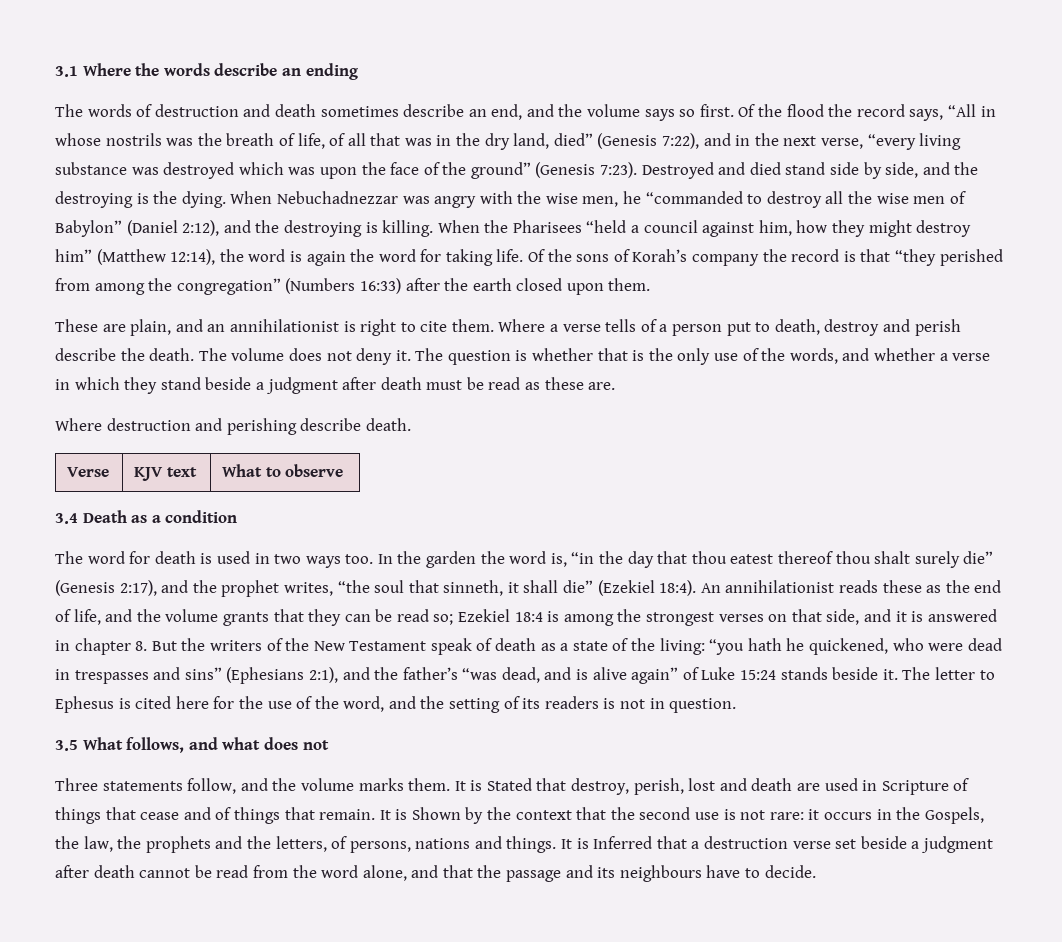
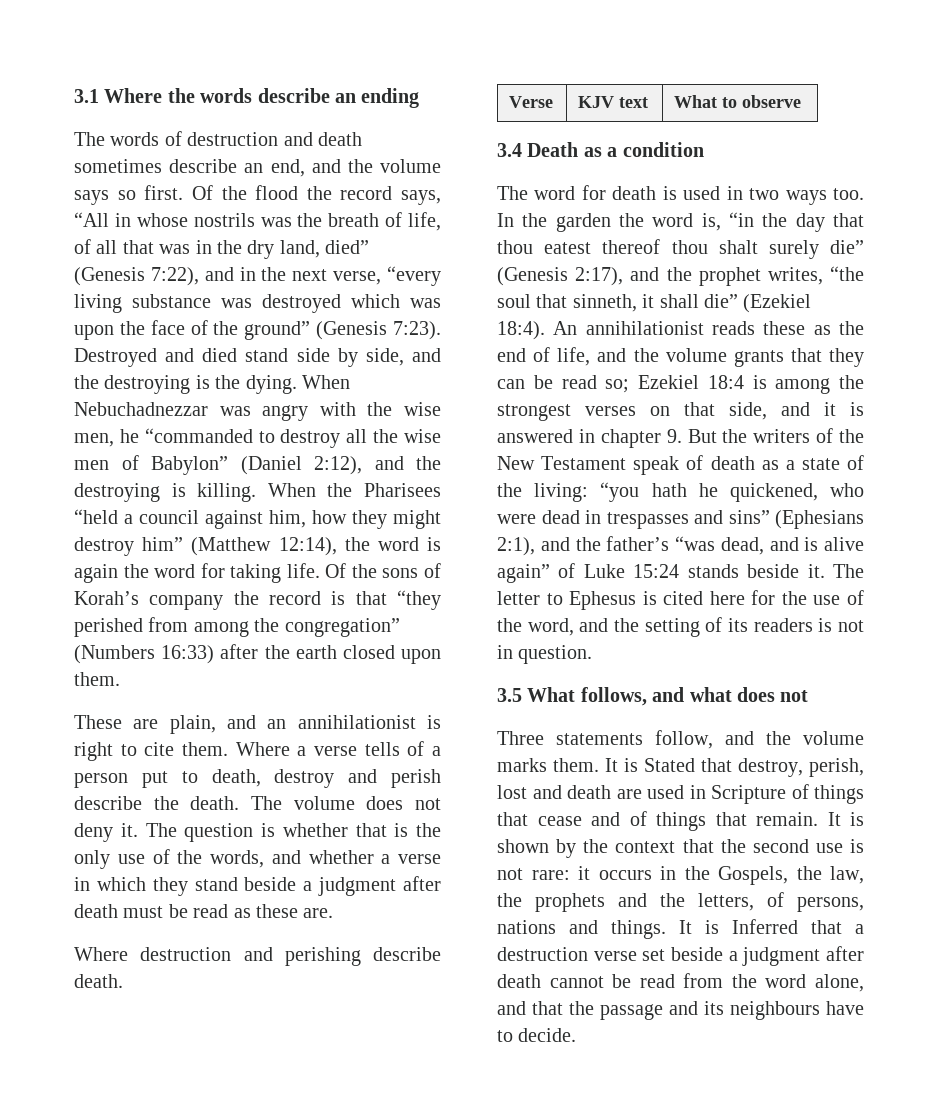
- Ezekiel 18:4 is among the strongest verses on that side, and it is answered in chapter 8. But the writers of the New Testament speak of death as a state of the living:
+ Ezekiel 18:4 is among the strongest verses on that side, and it is answered in chapter 9. But the writers of the New Testament speak of death as a state of the living:
- It is Shown by the context that the second use is not rare: it occurs in the Gospels, the law, the prophets and the letters, of persons, nations and things.
+ It is shown by the context that the second use is not rare: it occurs in the Gospels, the law, the prophets and the letters, of persons, nations and things.

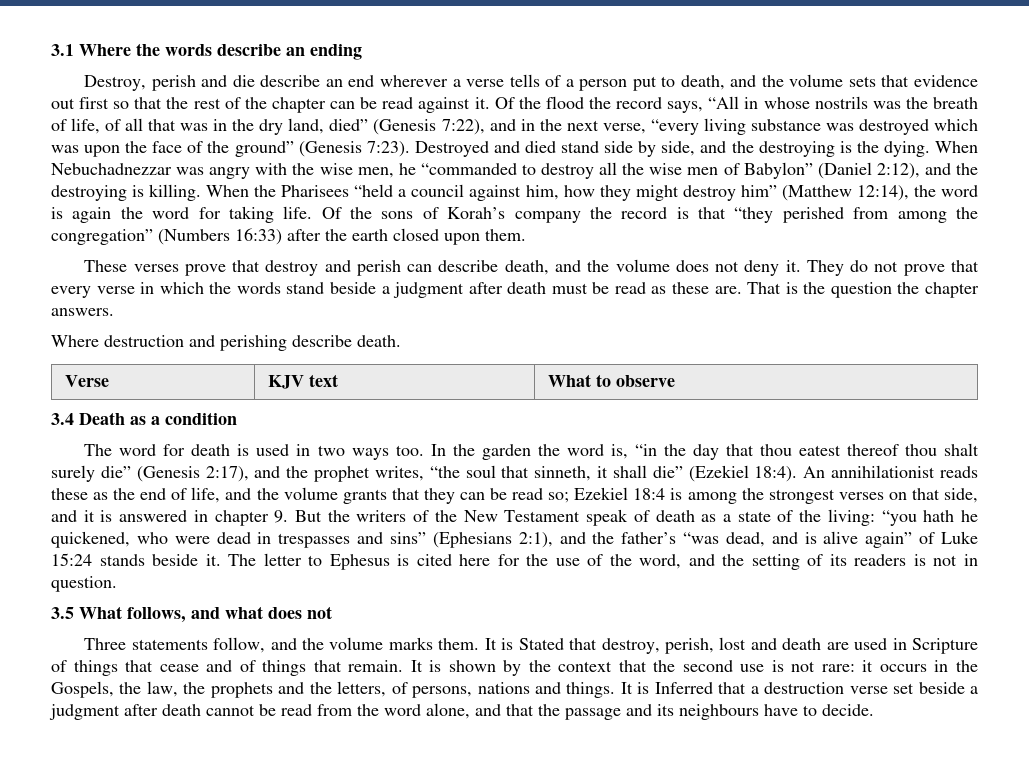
- The words of destruction and death sometimes describe an end, and the volume says so first.
+ Destroy, perish and die describe an end wherever a verse tells of a person put to death, and the volume sets that evidence out first so that the rest of the chapter can be read against it.
- These are plain, and an annihilationist is right to cite them. Where a verse tells of a person put to death, destroy and perish describe the death. The volume does not deny it.
+ These verses prove that destroy and perish can describe death, and the volume does not deny it.
- The question is whether that is the only use of the words, and whether a verse in which they stand beside a judgment after death must be read as these are.
+ They do not prove that every verse in which the words stand beside a judgment after death must be read as these are. That is the question the chapter answers.

